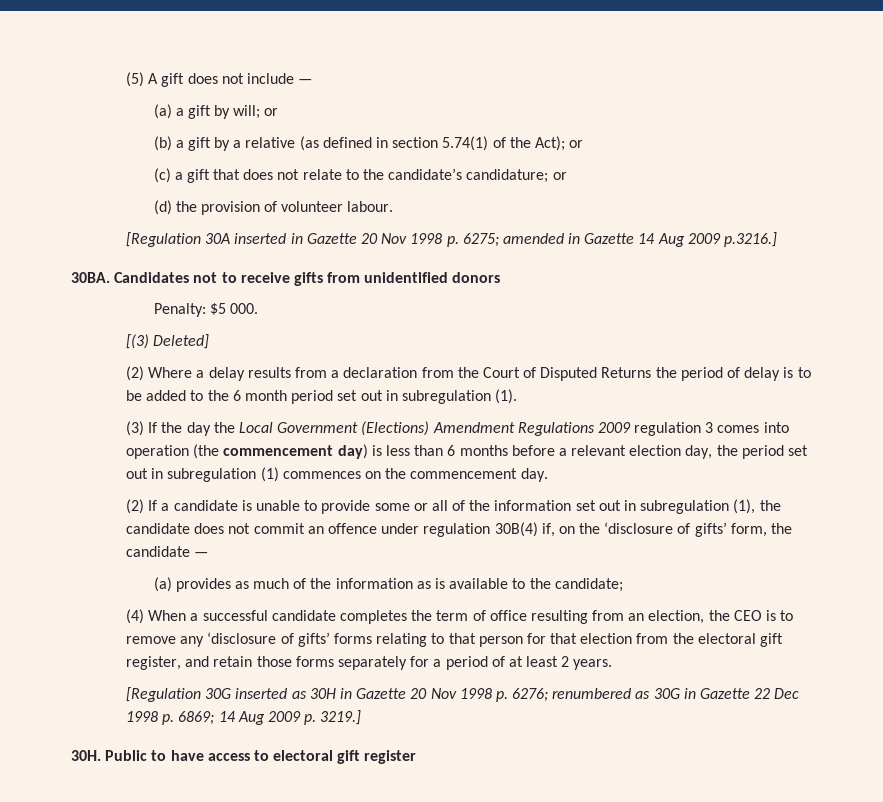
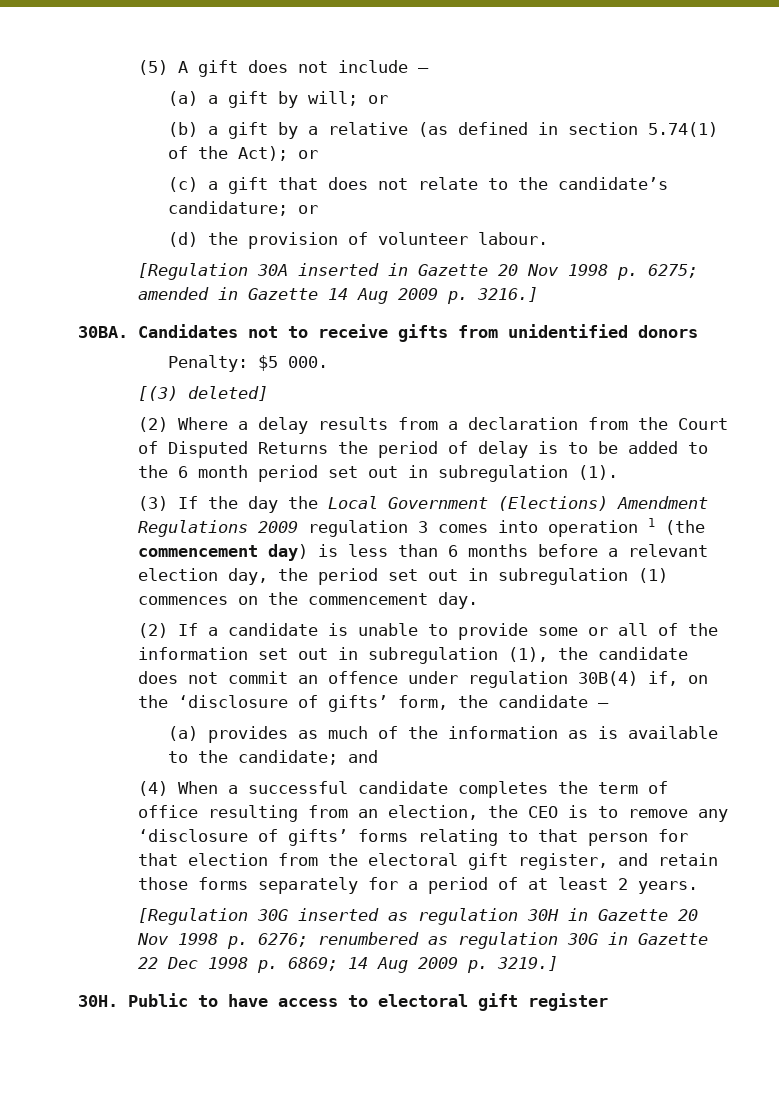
- [Regulation 30A inserted in Gazette 20 Nov 1998 p. 6275; amended in Gazette 14 Aug 2009 p.3216.]
+ [Regulation 30A inserted in Gazette 20 Nov 1998 p. 6275; amended in Gazette 14 Aug 2009 p. 3216.]
- [(3) Deleted]
+ [(3) deleted]
- (3) If the day the Local Government (Elections) Amendment Regulations 2009 regulation 3 comes into operation (the commencement day) is less than 6 months before a relevant election day, the period set out in subregulation (1) commences on the commencement day.
+ (3) If the day the Local Government (Elections) Amendment Regulations 2009 regulation 3 comes into operation 1 (the commencement day) is less than 6 months before a relevant election day, the period set out in subregulation (1) commences on the commencement day.
- (a) provides as much of the information as is available to the candidate;
+ (a) provides as much of the information as is available to the candidate; and
- [Regulation 30G inserted as 30H in Gazette 20 Nov 1998 p. 6276; renumbered as 30G in Gazette 22 Dec 1998 p. 6869; 14 Aug 2009 p. 3219.]
+ [Regulation 30G inserted as regulation 30H in Gazette 20 Nov 1998 p. 6276; renumbered as regulation 30G in Gazette 22 Dec 1998 p. 6869; 14 Aug 2009 p. 3219.]

